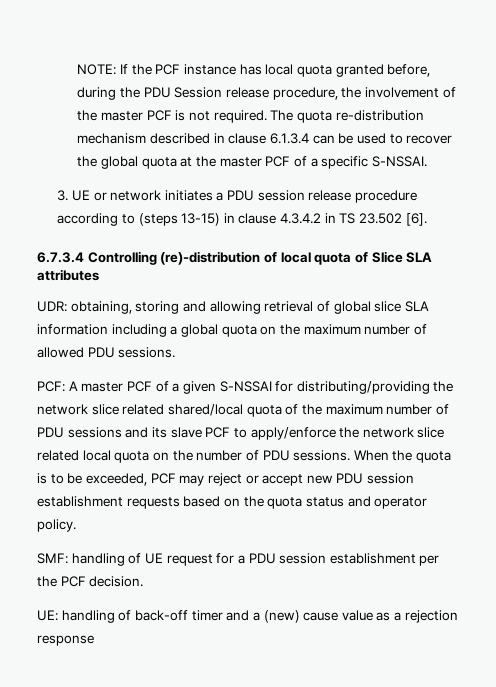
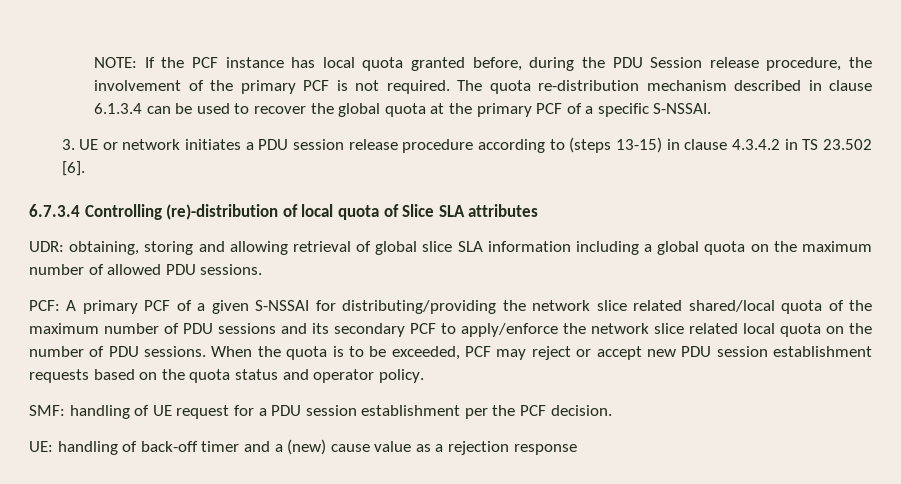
- NOTE: If the PCF instance has local quota granted before, during the PDU Session release procedure, the involvement of the master PCF is not required.
+ NOTE: If the PCF instance has local quota granted before, during the PDU Session release procedure, the involvement of the primary PCF is not required.
- The quota re-distribution mechanism described in clause 6.1.3.4 can be used to recover the global quota at the master PCF of a specific S-NSSAI.
+ The quota re-distribution mechanism described in clause 6.1.3.4 can be used to recover the global quota at the primary PCF of a specific S-NSSAI.
- PCF: A master PCF of a given S-NSSAI for distributing/providing the network slice related shared/local quota of the maximum number of PDU sessions and its slave PCF to apply/enforce the network slice related local quota on the number of PDU sessions.
+ PCF: A primary PCF of a given S-NSSAI for distributing/providing the network slice related shared/local quota of the maximum number of PDU sessions and its secondary PCF to apply/enforce the network slice related local quota on the number of PDU sessions.

